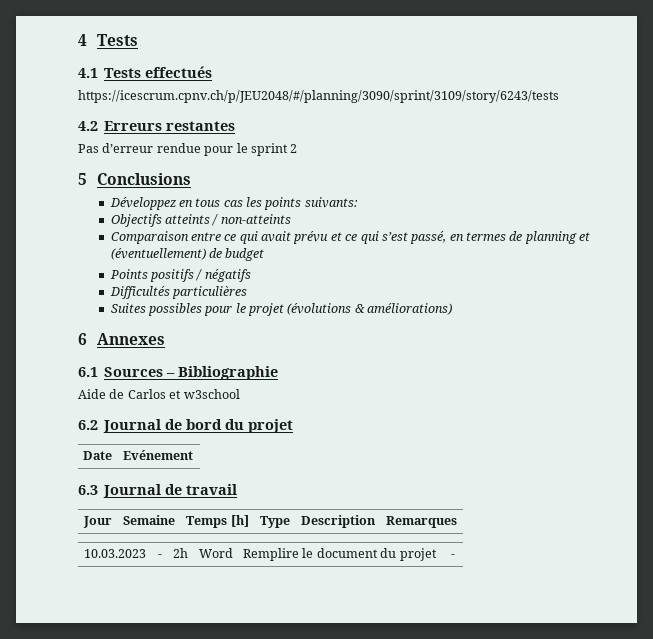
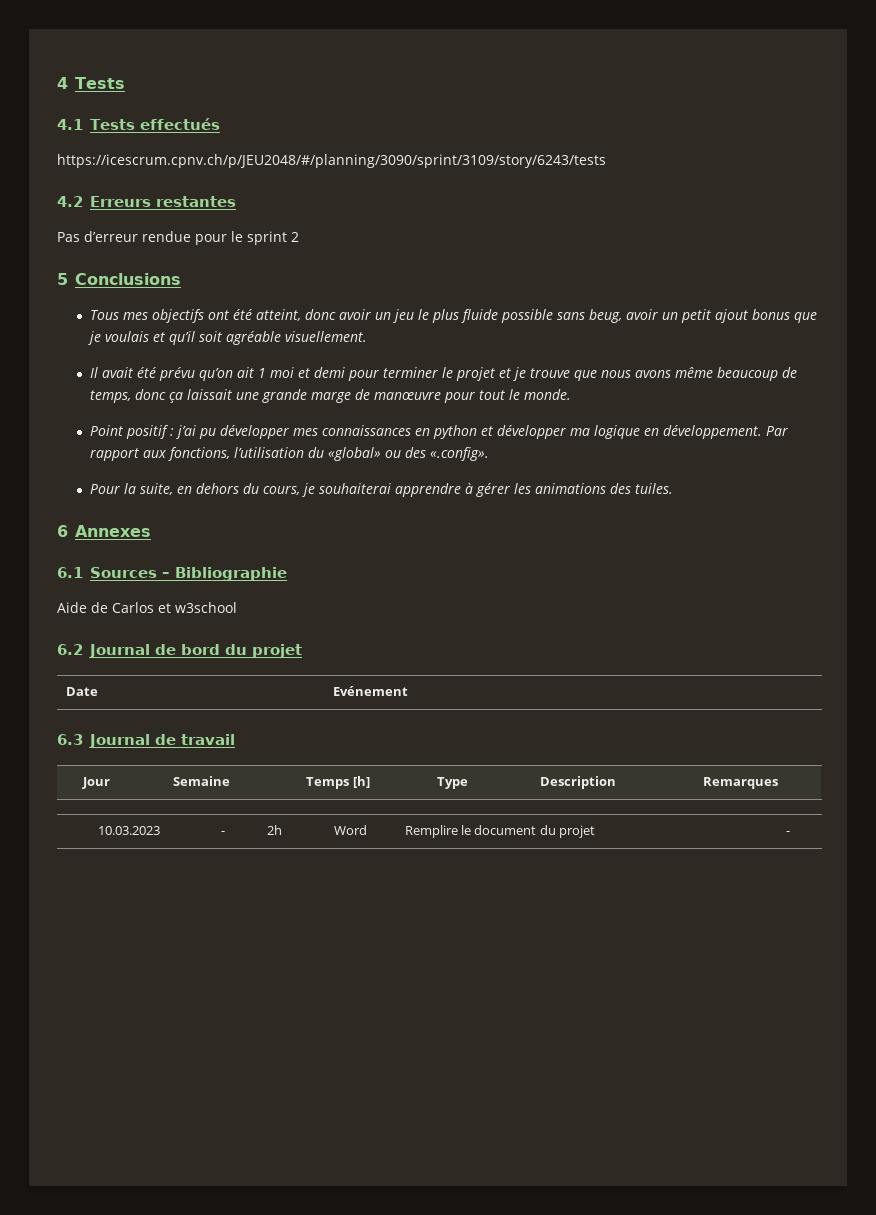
- Développez en tous cas les points suivants:
- Objectifs atteints / non-atteints
- Comparaison entre ce qui avait prévu et ce qui s’est passé, en termes de planning et (éventuellement) de budget
- Points positifs / négatifs
- Difficultés particulières
- Suites possibles pour le projet (évolutions & améliorations)
+ Tous mes objectifs ont été atteint, donc avoir un jeu le plus fluide possible sans beug, avoir un petit ajout bonus que je voulais et qu’il soit agréable visuellement.
+ Il avait été prévu qu’on ait 1 moi et demi pour terminer le projet et je trouve que nous avons même beaucoup de temps, donc ça laissait une grande marge de manœuvre pour tout le monde.
+ Point positif : j’ai pu développer mes connaissances en python et développer ma logique en développement. Par rapport aux fonctions, l’utilisation du «global» ou des «.config».
+ Pour la suite, en dehors du cours, je souhaiterai apprendre à gérer les animations des tuiles.

